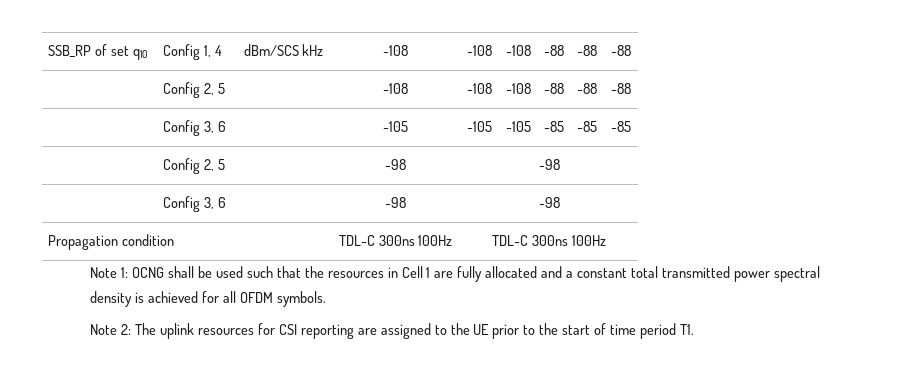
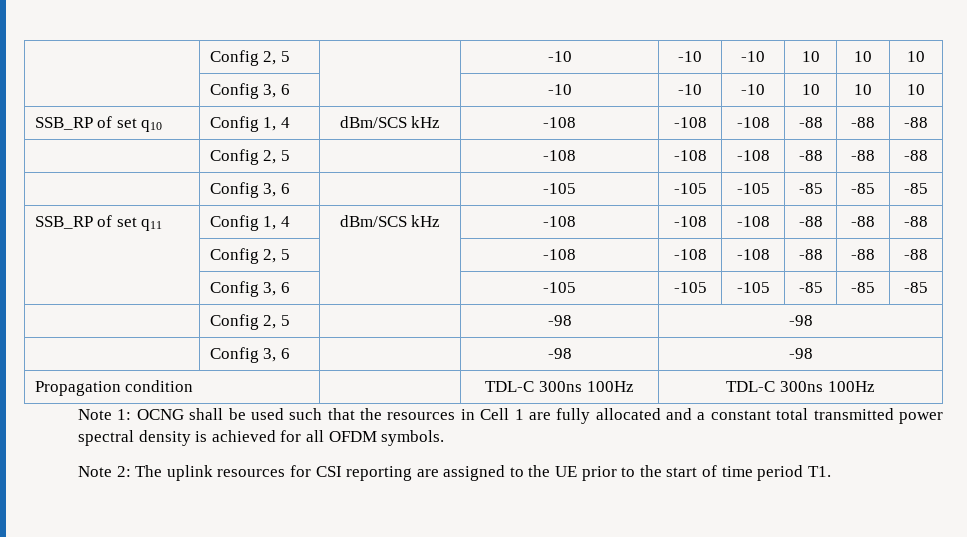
+ | Config 2, 5 | | -10 | -10 | -10 | 10 | 10 | 10
+ | Config 3, 6 | | -10 | -10 | -10 | 10 | 10 | 10
+ SSB_RP of set q11 | Config 1, 4 | dBm/SCS kHz | -108 | -108 | -108 | -88 | -88 | -88
+ | Config 2, 5 | | -108 | -108 | -108 | -88 | -88 | -88
+ | Config 3, 6 | | -105 | -105 | -105 | -85 | -85 | -85

